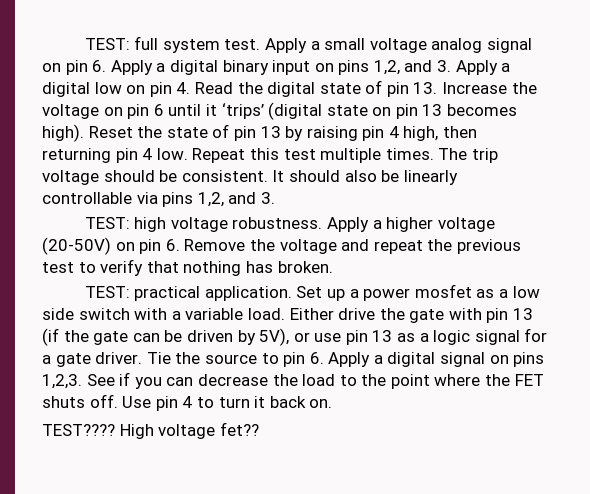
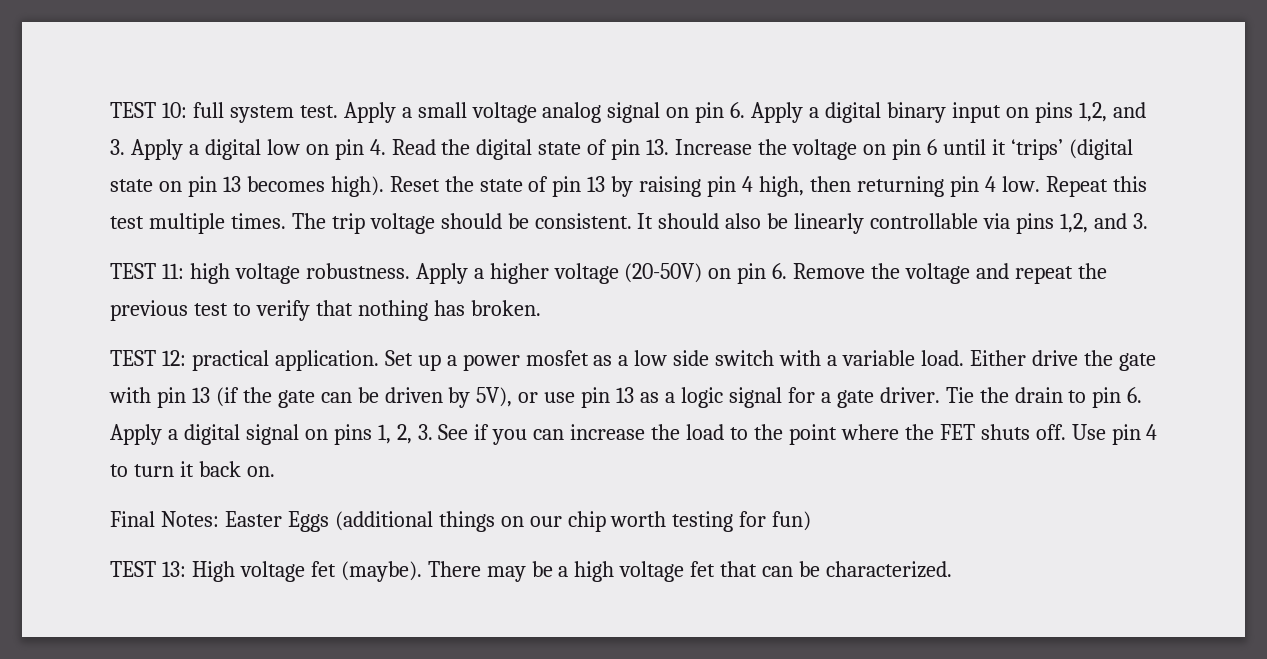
- TEST: full system test.
+ TEST 10: full system test.
- TEST: high voltage robustness.
+ TEST 11: high voltage robustness.
- TEST: practical application.
+ TEST 12: practical application.
- Tie the source to pin 6. Apply a digital signal on pins 1,2,3. See if you can decrease the load to the point where the FET shuts off.
+ Tie the drain to pin 6. Apply a digital signal on pins 1, 2, 3. See if you can increase the load to the point where the FET shuts off.
- TEST???? High voltage fet??
+ Final Notes: Easter Eggs (additional things on our chip worth testing for fun)
+ TEST 13: High voltage fet (maybe). There may be a high voltage fet that can be characterized.

